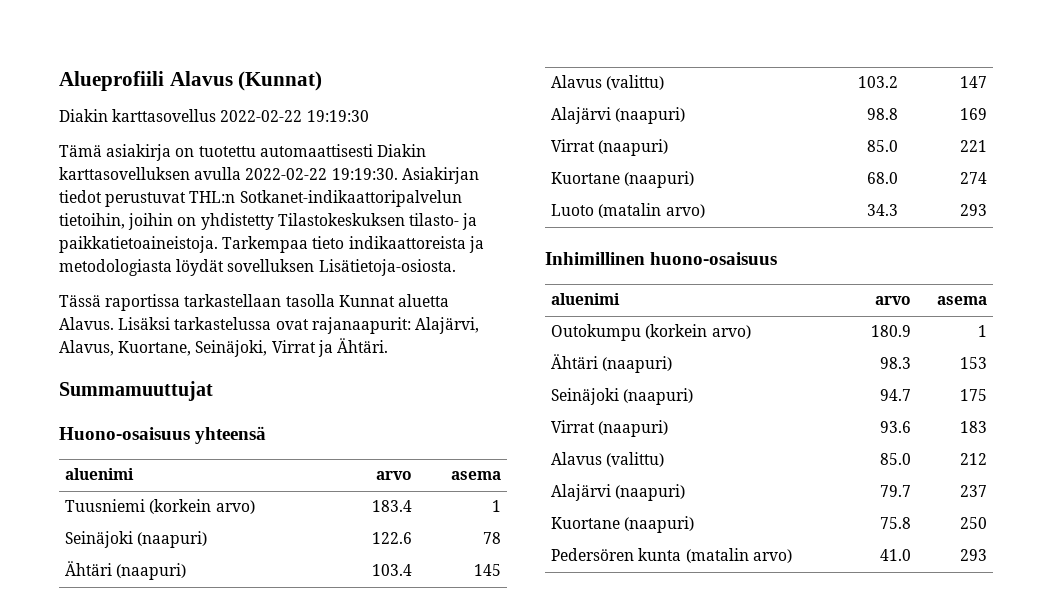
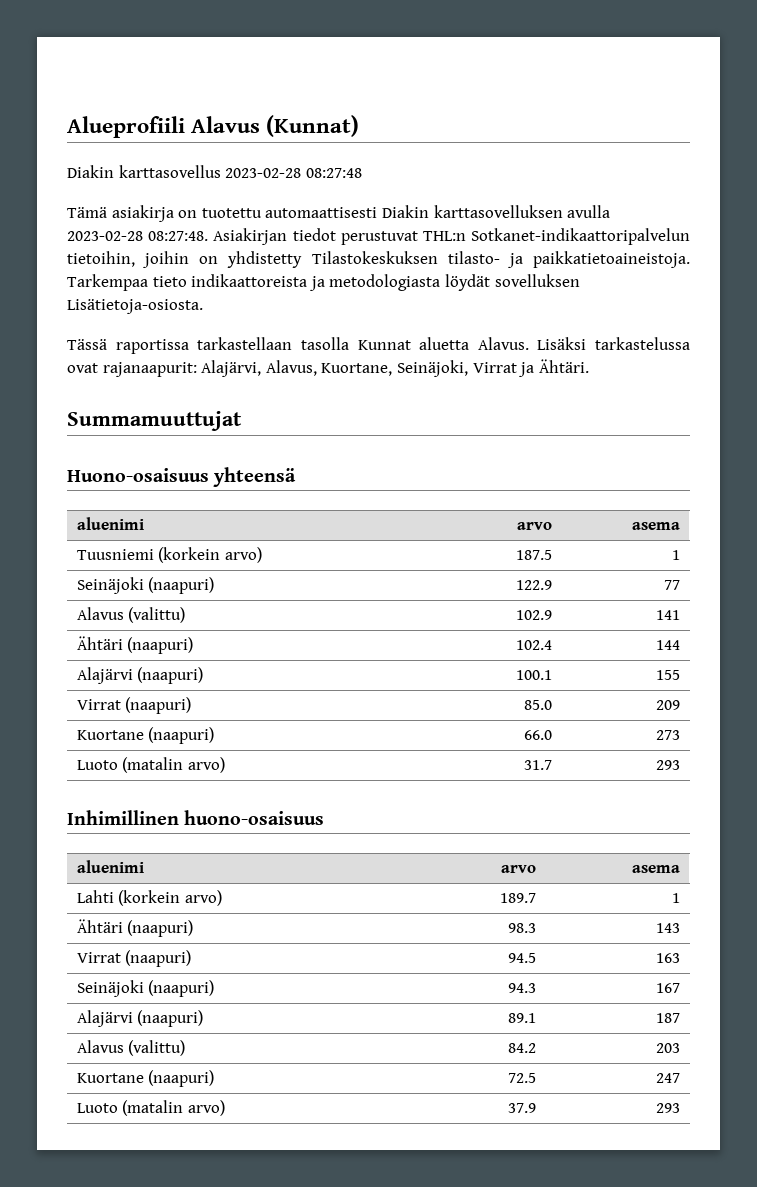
- Diakin karttasovellus 2022-02-22 19:19:30
+ Diakin karttasovellus 2023-02-28 08:27:48
- Tämä asiakirja on tuotettu automaattisesti Diakin karttasovelluksen avulla 2022-02-22 19:19:30.
+ Tämä asiakirja on tuotettu automaattisesti Diakin karttasovelluksen avulla 2023-02-28 08:27:48.
- Tuusniemi (korkein arvo) | 183.4 | 1
+ Tuusniemi (korkein arvo) | 187.5 | 1
- Seinäjoki (naapuri) | 122.6 | 78
- Ähtäri (naapuri) | 103.4 | 145
- Alavus (valittu) | 103.2 | 147
- Alajärvi (naapuri) | 98.8 | 169
+ Seinäjoki (naapuri) | 122.9 | 77
+ Alavus (valittu) | 102.9 | 141
+ Ähtäri (naapuri) | 102.4 | 144
+ Alajärvi (naapuri) | 100.1 | 155
- Virrat (naapuri) | 85.0 | 221
- Kuortane (naapuri) | 68.0 | 274
- Luoto (matalin arvo) | 34.3 | 293
+ Virrat (naapuri) | 85.0 | 209
+ Kuortane (naapuri) | 66.0 | 273
+ Luoto (matalin arvo) | 31.7 | 293
- Outokumpu (korkein arvo) | 180.9 | 1
+ Lahti (korkein arvo) | 189.7 | 1
- Ähtäri (naapuri) | 98.3 | 153
- Seinäjoki (naapuri) | 94.7 | 175
- Virrat (naapuri) | 93.6 | 183
- Alavus (valittu) | 85.0 | 212
- Alajärvi (naapuri) | 79.7 | 237
- Kuortane (naapuri) | 75.8 | 250
- Pedersören kunta (matalin arvo) | 41.0 | 293
+ Ähtäri (naapuri) | 98.3 | 143
+ Virrat (naapuri) | 94.5 | 163
+ Seinäjoki (naapuri) | 94.3 | 167
+ Alajärvi (naapuri) | 89.1 | 187
+ Alavus (valittu) | 84.2 | 203
+ Kuortane (naapuri) | 72.5 | 247
+ Luoto (matalin arvo) | 37.9 | 293

